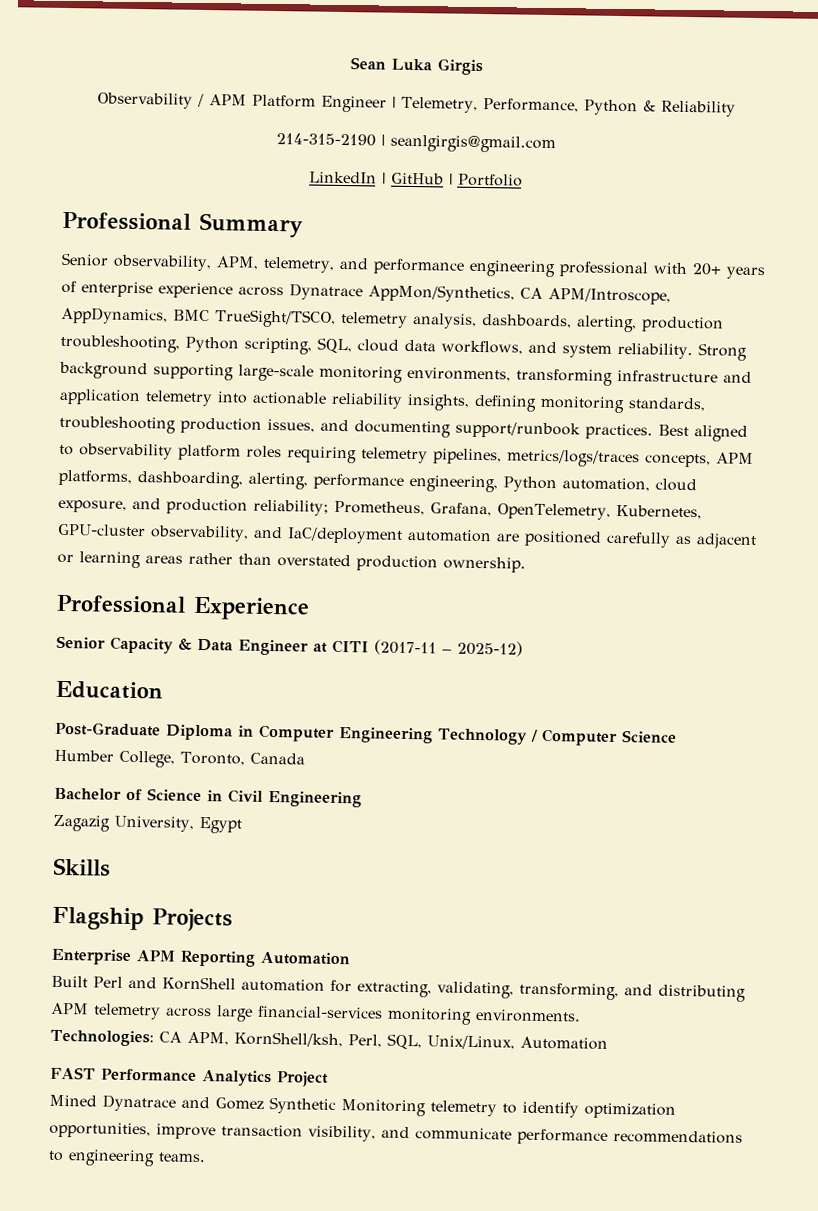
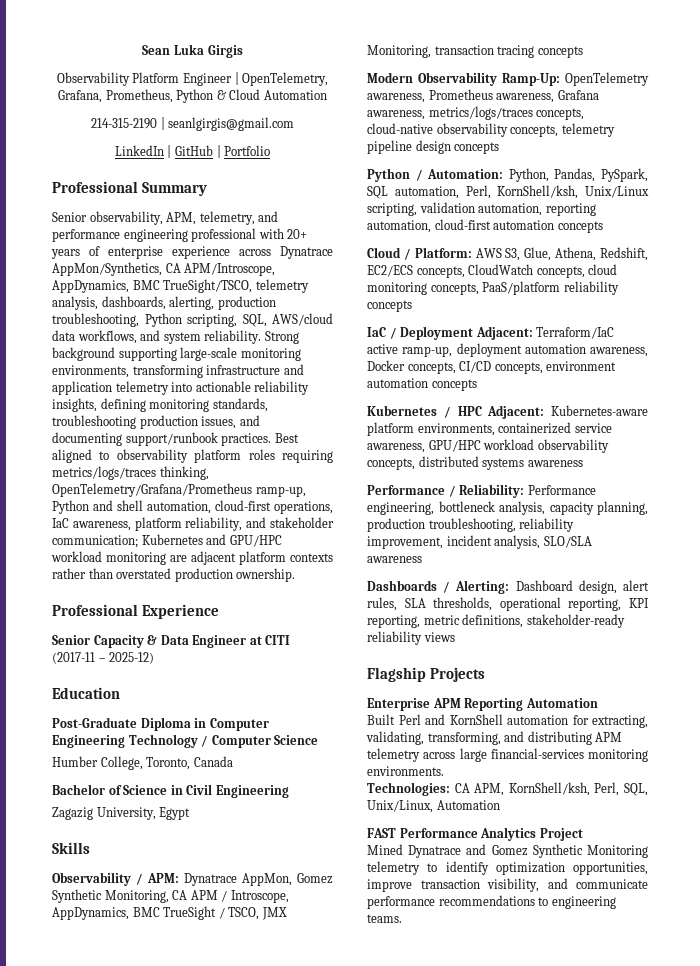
- Observability / APM Platform Engineer | Telemetry, Performance, Python & Reliability
+ Observability Platform Engineer | OpenTelemetry, Grafana, Prometheus, Python & Cloud Automation
- Senior observability, APM, telemetry, and performance engineering professional with 20+ years of enterprise experience across Dynatrace AppMon/Synthetics, CA APM/Introscope, AppDynamics, BMC TrueSight/TSCO, telemetry analysis, dashboards, alerting, production troubleshooting, Python scripting, SQL, cloud data workflows, and system reliability.
+ Senior observability, APM, telemetry, and performance engineering professional with 20+ years of enterprise experience across Dynatrace AppMon/Synthetics, CA APM/Introscope, AppDynamics, BMC TrueSight/TSCO, telemetry analysis, dashboards, alerting, production troubleshooting, Python scripting, SQL, AWS/cloud data workflows, and system reliability.
- Best aligned to observability platform roles requiring telemetry pipelines, metrics/logs/traces concepts, APM platforms, dashboarding, alerting, performance engineering, Python automation, cloud exposure, and production reliability; Prometheus, Grafana, OpenTelemetry, Kubernetes, GPU-cluster observability, and IaC/deployment automation are positioned carefully as adjacent or learning areas rather than overstated production ownership.
+ Best aligned to observability platform roles requiring metrics/logs/traces thinking, OpenTelemetry/Grafana/Prometheus ramp-up, Python and shell automation, cloud-first operations, IaC awareness, platform reliability, and stakeholder communication; Kubernetes and GPU/HPC workload monitoring are adjacent platform contexts rather than overstated production ownership.
+ Observability / APM: Dynatrace AppMon, Gomez Synthetic Monitoring, CA APM / Introscope, AppDynamics, BMC TrueSight / TSCO, JMX Monitoring, transaction tracing concepts
+ Modern Observability Ramp-Up: OpenTelemetry awareness, Prometheus awareness, Grafana awareness, metrics/logs/traces concepts, cloud-native observability concepts, telemetry pipeline design concepts
+ Python / Automation: Python, Pandas, PySpark, SQL automation, Perl, KornShell/ksh, Unix/Linux scripting, validation automation, reporting automation, cloud-first automation concepts
+ Cloud / Platform: AWS S3, Glue, Athena, Redshift, EC2/ECS concepts, CloudWatch concepts, cloud monitoring concepts, PaaS/platform reliability concepts
+ IaC / Deployment Adjacent: Terraform/IaC active ramp-up, deployment automation awareness, Docker concepts, CI/CD concepts, environment automation concepts
+ Kubernetes / HPC Adjacent: Kubernetes-aware platform environments, containerized service awareness, GPU/HPC workload observability concepts, distributed systems awareness
+ Performance / Reliability: Performance engineering, bottleneck analysis, capacity planning, production troubleshooting, reliability improvement, incident analysis, SLO/SLA awareness
+ Dashboards / Alerting: Dashboard design, alert rules, SLA thresholds, operational reporting, KPI reporting, metric definitions, stakeholder-ready reliability views

